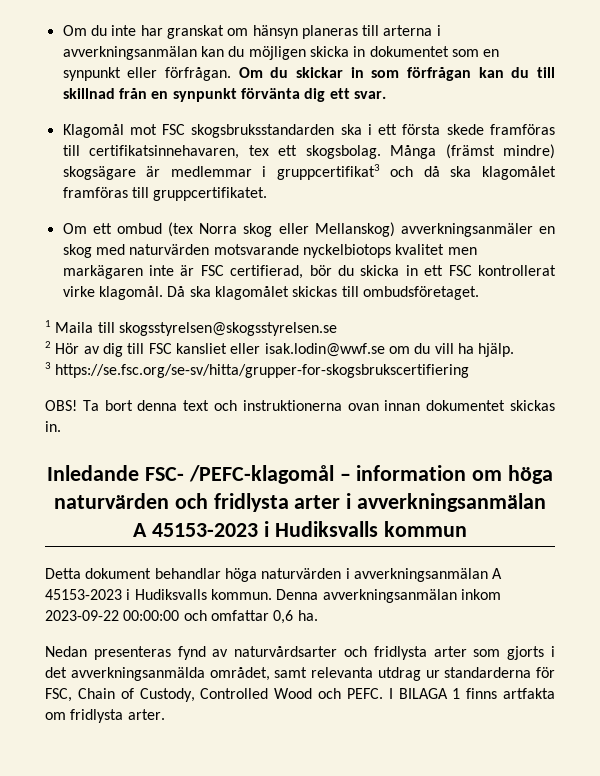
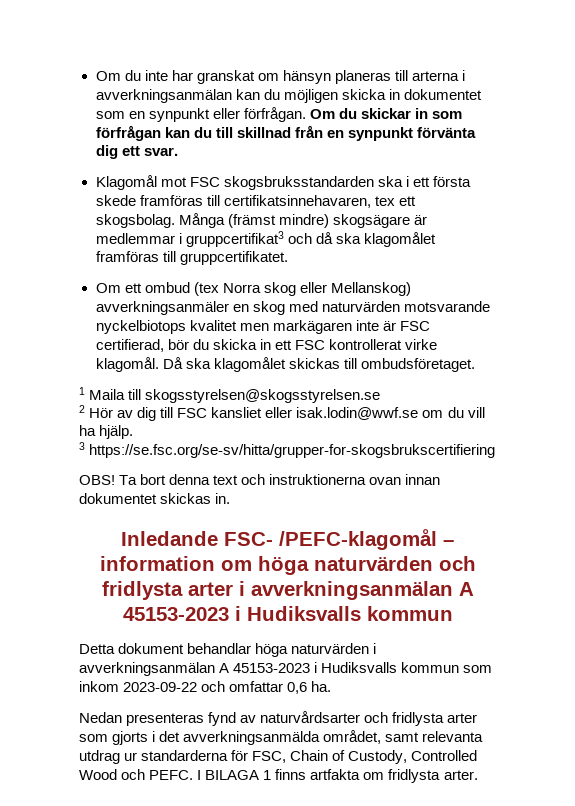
- Detta dokument behandlar höga naturvärden i avverkningsanmälan A 45153-2023 i Hudiksvalls kommun. Denna avverkningsanmälan inkom 2023-09-22 00:00:00 och omfattar 0,6 ha.
+ Detta dokument behandlar höga naturvärden i avverkningsanmälan A 45153-2023 i Hudiksvalls kommun som inkom 2023-09-22 och omfattar 0,6 ha.

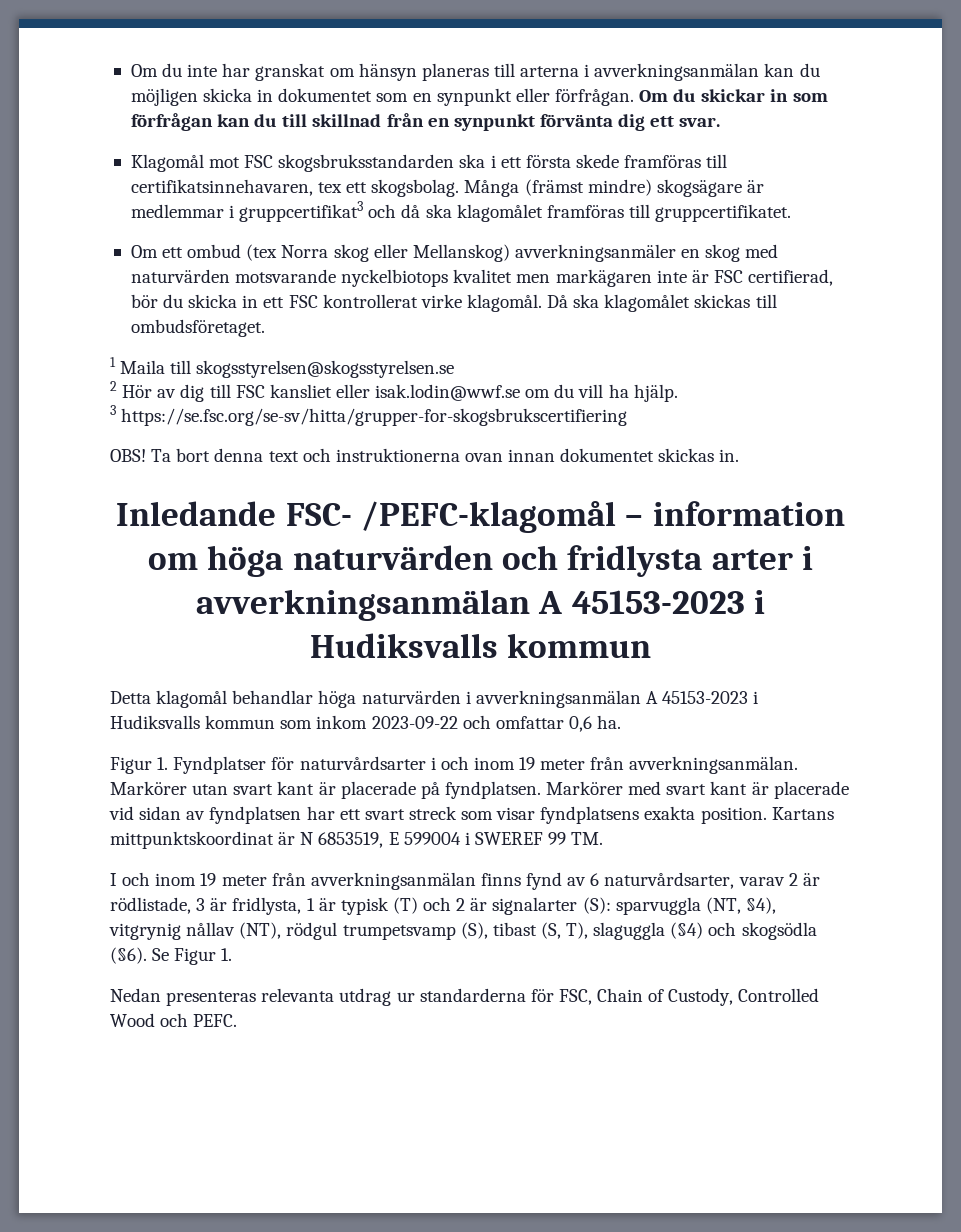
- Detta dokument behandlar höga naturvärden i avverkningsanmälan A 45153-2023 i Hudiksvalls kommun som inkom 2023-09-22 och omfattar 0,6 ha.
+ Detta klagomål behandlar höga naturvärden i avverkningsanmälan A 45153-2023 i Hudiksvalls kommun som inkom 2023-09-22 och omfattar 0,6 ha.
- Nedan presenteras fynd av naturvårdsarter och fridlysta arter som gjorts i det avverkningsanmälda området, samt relevanta utdrag ur standarderna för FSC, Chain of Custody, Controlled Wood och PEFC. I BILAGA 1 finns artfakta om fridlysta arter.
+ Figur 1. Fyndplatser för naturvårdsarter i och inom 19 meter från avverkningsanmälan. Markörer utan svart kant är placerade på fyndplatsen. Markörer med svart kant är placerade vid sidan av fyndplatsen har ett svart streck som visar fyndplatsens exakta position. Kartans mittpunktskoordinat är N 6853519, E 599004 i SWEREF 99 TM.
+ I och inom 19 meter från avverkningsanmälan finns fynd av 6 naturvårdsarter, varav 2 är rödlistade, 3 är fridlysta, 1 är typisk (T) och 2 är signalarter (S): sparvuggla (NT, §4), vitgrynig nållav (NT), rödgul trumpetsvamp (S), tibast (S, T), slaguggla (§4) och skogsödla (§6). Se Figur 1.
+ Nedan presenteras relevanta utdrag ur standarderna för FSC, Chain of Custody, Controlled Wood och PEFC.

